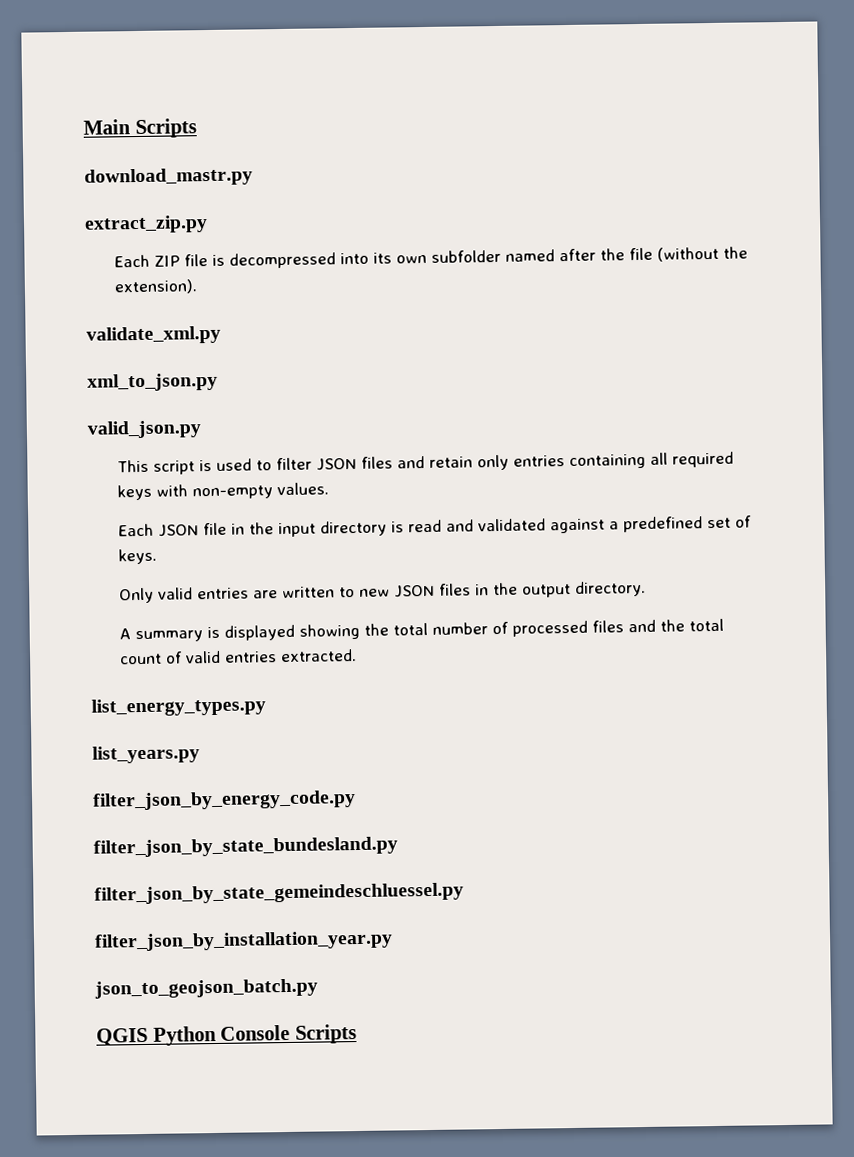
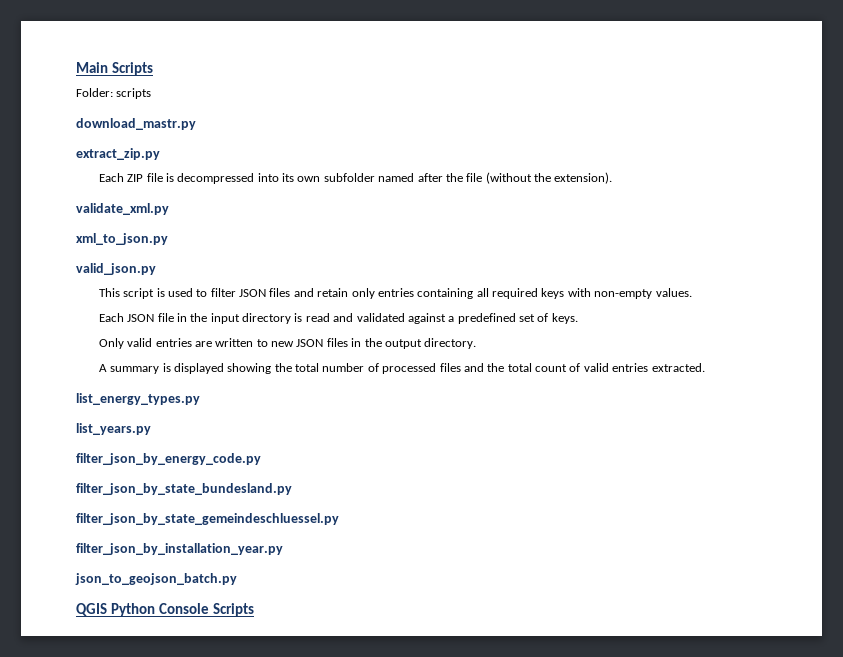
+ Folder: scripts

